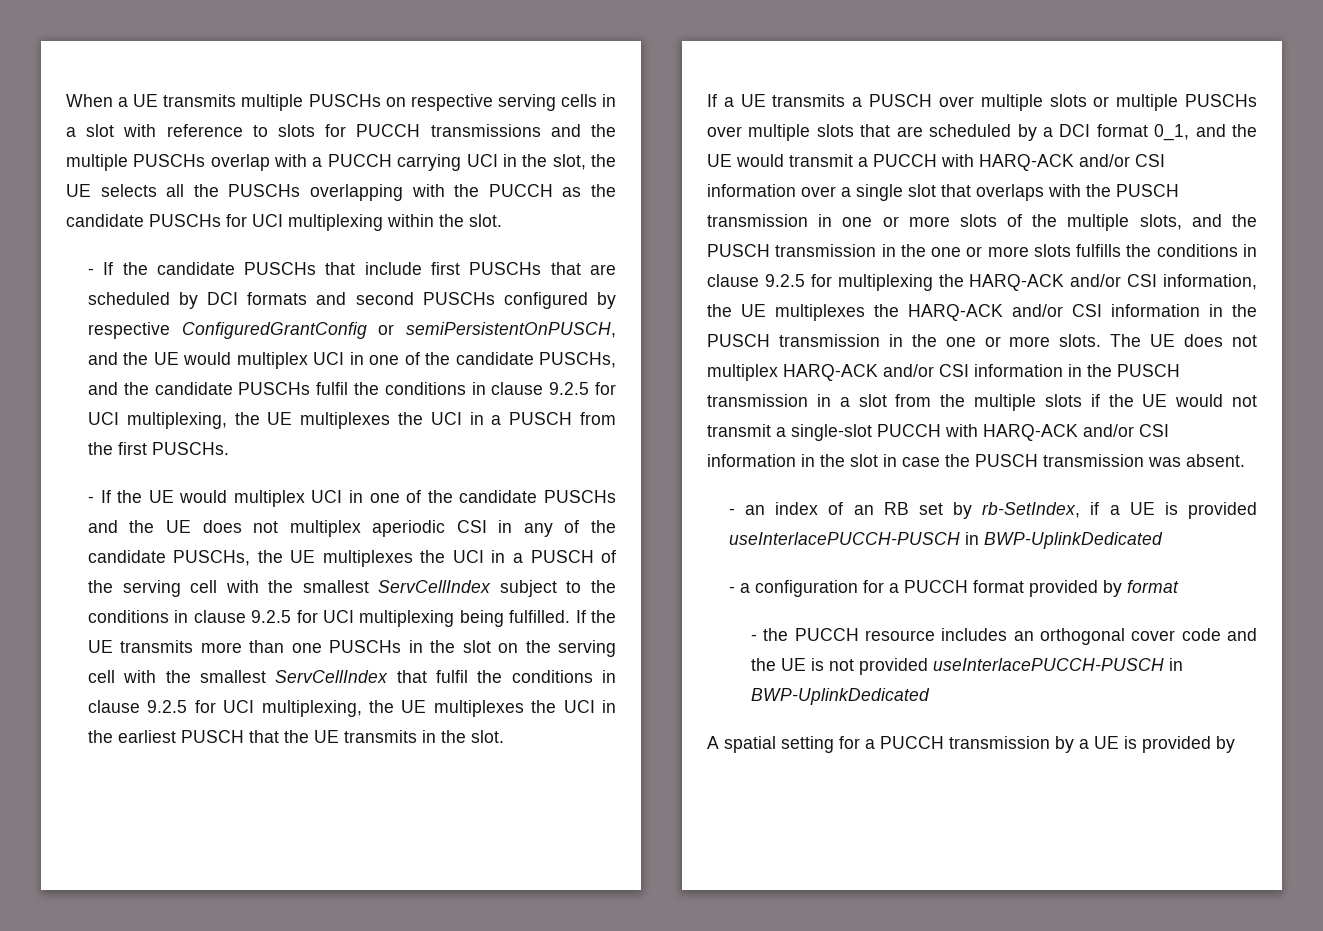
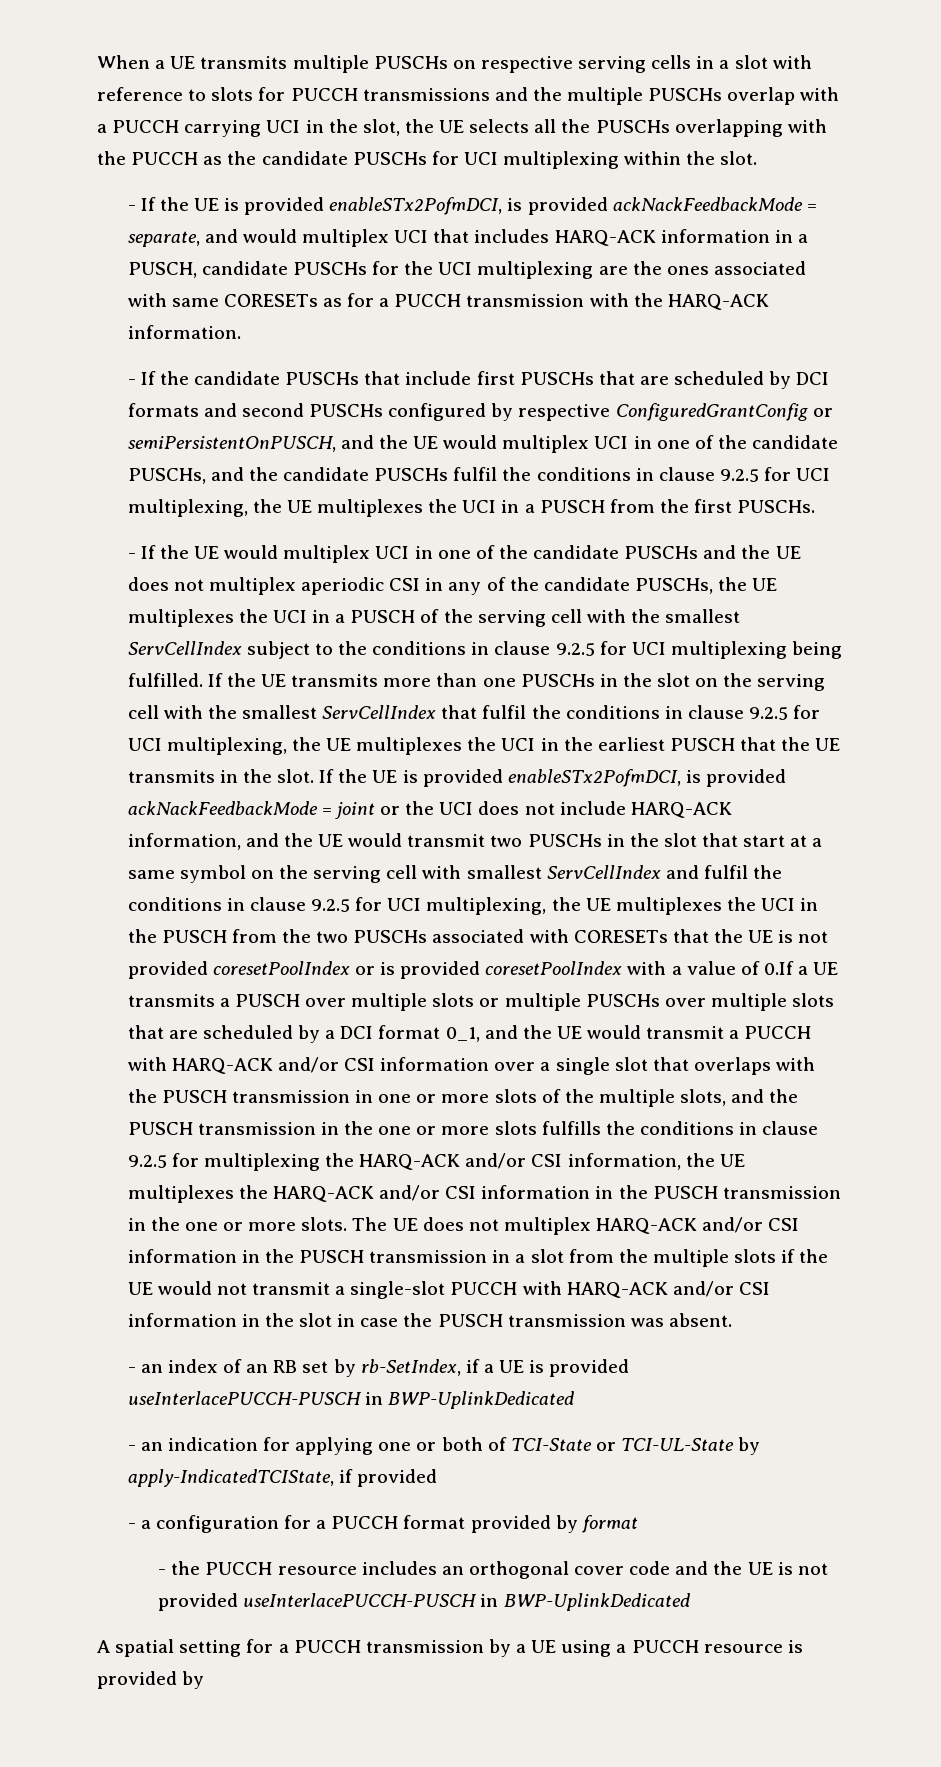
+ - If the UE is provided enableSTx2PofmDCI, is provided ackNackFeedbackMode = separate, and would multiplex UCI that includes HARQ-ACK information in a PUSCH, candidate PUSCHs for the UCI multiplexing are the ones associated with same CORESETs as for a PUCCH transmission with the HARQ-ACK information.
- If the UE transmits more than one PUSCHs in the slot on the serving cell with the smallest ServCellIndex that fulfil the conditions in clause 9.2.5 for UCI multiplexing, the UE multiplexes the UCI in the earliest PUSCH that the UE transmits in the slot.
- If a UE transmits a PUSCH over multiple slots or multiple PUSCHs over multiple slots that are scheduled by a DCI format 0_1, and the UE would transmit a PUCCH with HARQ-ACK and/or CSI information over a single slot that overlaps with the PUSCH transmission in one or more slots of the multiple slots, and the PUSCH transmission in the one or more slots fulfills the conditions in clause 9.2.5 for multiplexing the HARQ-ACK and/or CSI information, the UE multiplexes the HARQ-ACK and/or CSI information in the PUSCH transmission in the one or more slots.
+ If the UE transmits more than one PUSCHs in the slot on the serving cell with the smallest ServCellIndex that fulfil the conditions in clause 9.2.5 for UCI multiplexing, the UE multiplexes the UCI in the earliest PUSCH that the UE transmits in the slot. If the UE is provided enableSTx2PofmDCI, is provided ackNackFeedbackMode = joint or the UCI does not include HARQ-ACK information, and the UE would transmit two PUSCHs in the slot that start at a same symbol on the serving cell with smallest ServCellIndex and fulfil the conditions in clause 9.2.5 for UCI multiplexing, the UE multiplexes the UCI in the PUSCH from the two PUSCHs associated with CORESETs that the UE is not provided coresetPoolIndex or is provided coresetPoolIndex with a value of 0.If a UE transmits a PUSCH over multiple slots or multiple PUSCHs over multiple slots that are scheduled by a DCI format 0_1, and the UE would transmit a PUCCH with HARQ-ACK and/or CSI information over a single slot that overlaps with the PUSCH transmission in one or more slots of the multiple slots, and the PUSCH transmission in the one or more slots fulfills the conditions in clause 9.2.5 for multiplexing the HARQ-ACK and/or CSI information, the UE multiplexes the HARQ-ACK and/or CSI information in the PUSCH transmission in the one or more slots.
+ - an indication for applying one or both of TCI-State or TCI-UL-State by apply-IndicatedTCIState, if provided
- A spatial setting for a PUCCH transmission by a UE is provided by
+ A spatial setting for a PUCCH transmission by a UE using a PUCCH resource is provided by

